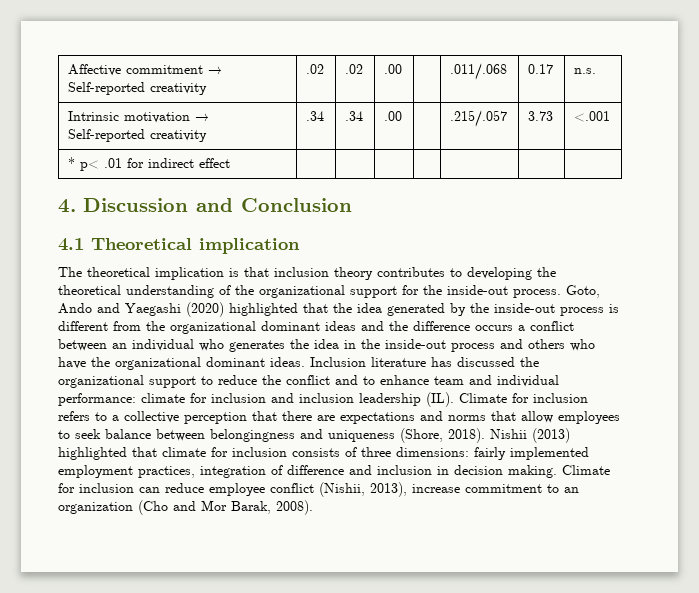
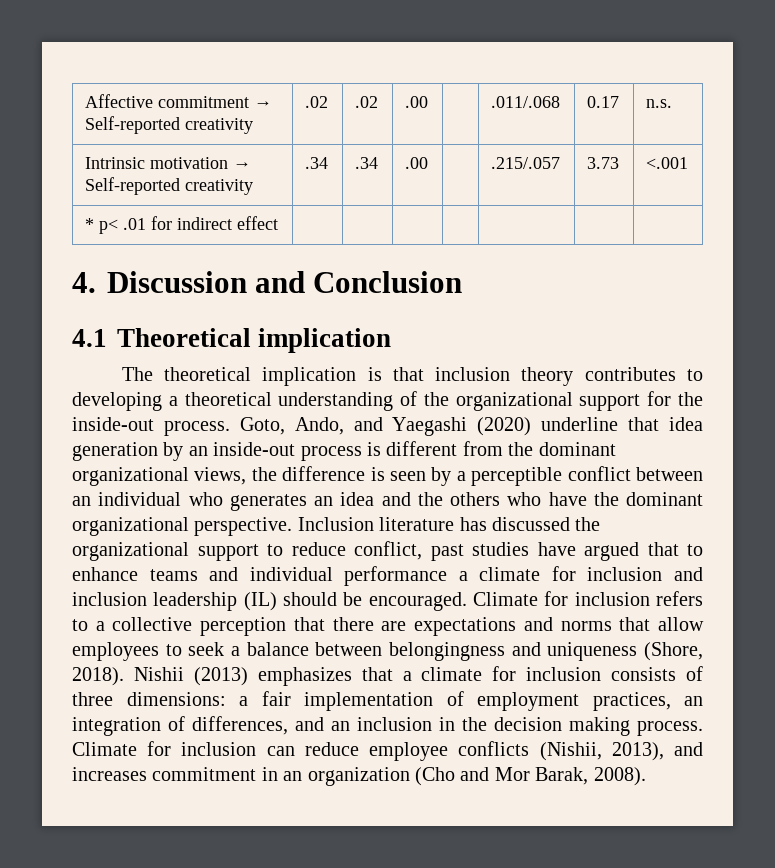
- The theoretical implication is that inclusion theory contributes to developing the theoretical understanding of the organizational support for the inside-out process.
+ The theoretical implication is that inclusion theory contributes to developing a theoretical understanding of the organizational support for the inside-out process.
- Goto, Ando and Yaegashi (2020) highlighted that the idea generated by the inside-out process is different from the organizational dominant ideas and the difference occurs a conflict between an individual who generates the idea in the inside-out process and others who have the organizational dominant ideas.
+ Goto, Ando, and Yaegashi (2020) underline that idea generation by an inside-out process is different from the dominant organizational views, the difference is seen by a perceptible conflict between an individual who generates an idea and the others who have the dominant organizational perspective.
- Inclusion literature has discussed the organizational support to reduce the conflict and to enhance team and individual performance: climate for inclusion and inclusion leadership (IL). Climate for inclusion refers to a collective perception that there are expectations and norms that allow employees to seek balance between belongingness and uniqueness (Shore, 2018).
+ Inclusion literature has discussed the organizational support to reduce conflict, past studies have argued that to enhance teams and individual performance a climate for inclusion and inclusion leadership (IL) should be encouraged. Climate for inclusion refers to a collective perception that there are expectations and norms that allow employees to seek a balance between belongingness and uniqueness (Shore, 2018).
- Nishii (2013) highlighted that climate for inclusion consists of three dimensions: fairly implemented employment practices, integration of difference and inclusion in decision making.
+ Nishii (2013) emphasizes that a climate for inclusion consists of three dimensions: a fair implementation of employment practices, an integration of differences, and an inclusion in the decision making process.
- Climate for inclusion can reduce employee conflict (Nishii, 2013), increase commitment to an organization (Cho and Mor Barak, 2008).
+ Climate for inclusion can reduce employee conflicts (Nishii, 2013), and increases commitment in an organization (Cho and Mor Barak, 2008).

